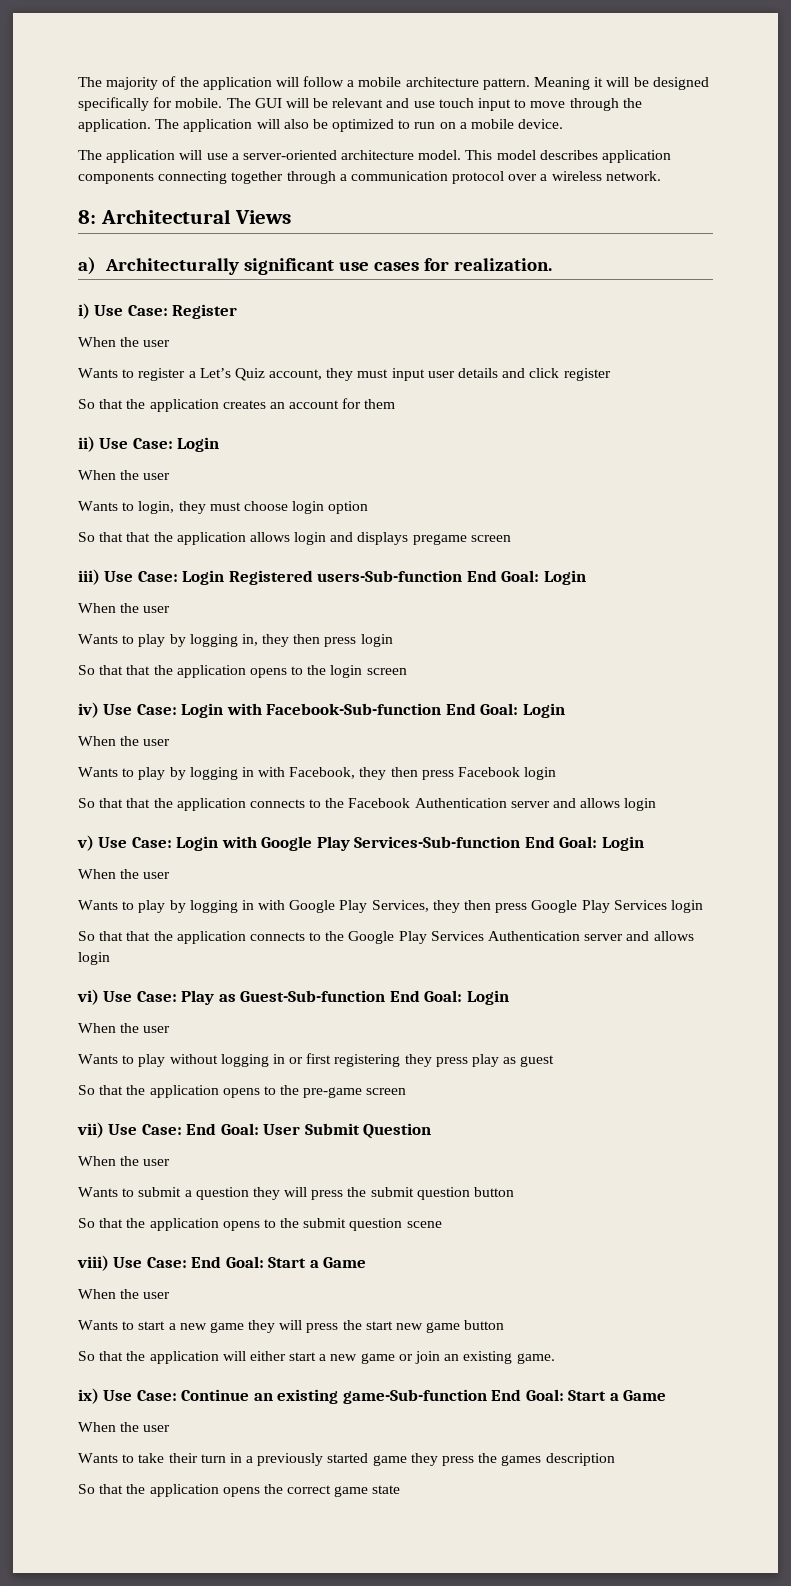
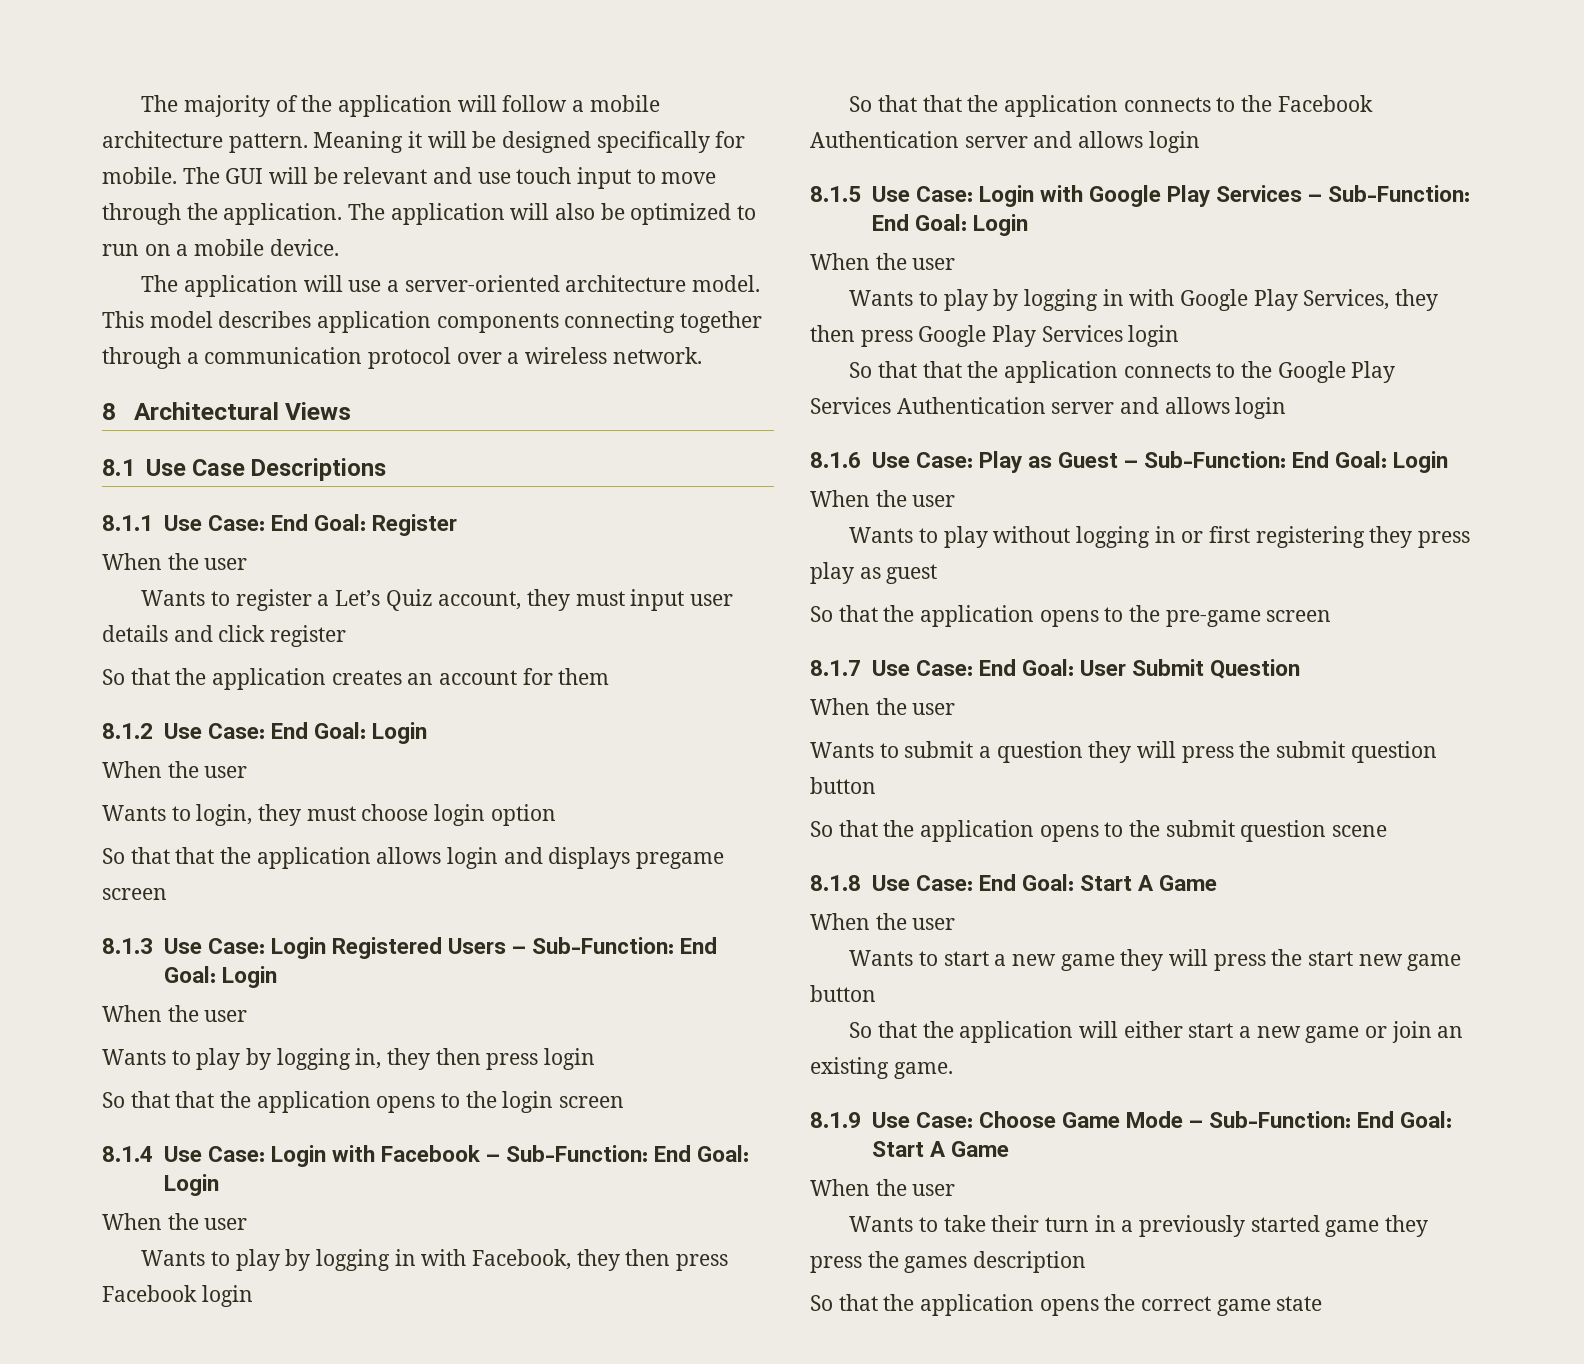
- 8: Architectural Views
+ 8 Architectural Views
- a) Architecturally significant use cases for realization.
- i) Use Case: Register
+ 8.1 Use Case Descriptions
+ 8.1.1 Use Case: End Goal: Register
- ii) Use Case: Login
+ 8.1.2 Use Case: End Goal: Login
- iii) Use Case: Login Registered users-Sub-function End Goal: Login
+ 8.1.3 Use Case: Login Registered Users – Sub-Function: End Goal: Login
- iv) Use Case: Login with Facebook-Sub-function End Goal: Login
+ 8.1.4 Use Case: Login with Facebook – Sub-Function: End Goal: Login
- v) Use Case: Login with Google Play Services-Sub-function End Goal: Login
+ 8.1.5 Use Case: Login with Google Play Services – Sub-Function: End Goal: Login
- vi) Use Case: Play as Guest-Sub-function End Goal: Login
+ 8.1.6 Use Case: Play as Guest – Sub-Function: End Goal: Login
- vii) Use Case: End Goal: User Submit Question
+ 8.1.7 Use Case: End Goal: User Submit Question
- viii) Use Case: End Goal: Start a Game
+ 8.1.8 Use Case: End Goal: Start A Game
- ix) Use Case: Continue an existing game-Sub-function End Goal: Start a Game
+ 8.1.9 Use Case: Choose Game Mode – Sub-Function: End Goal: Start A Game

